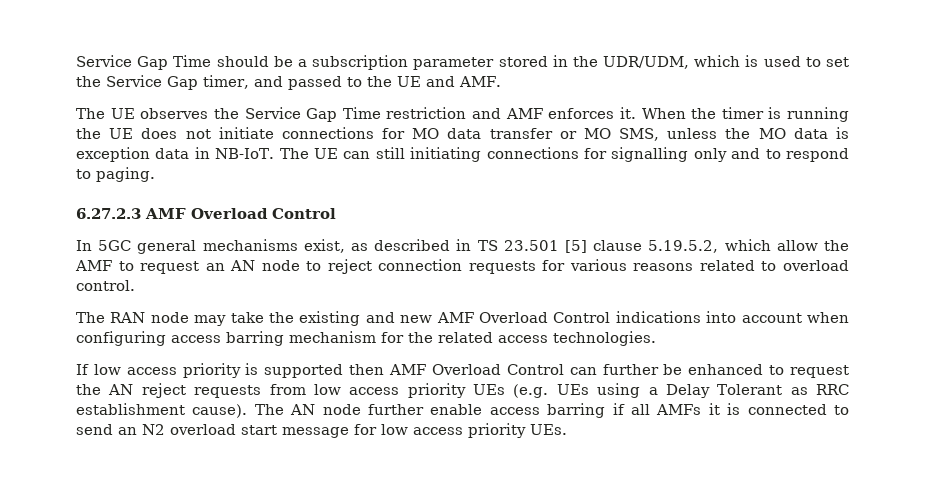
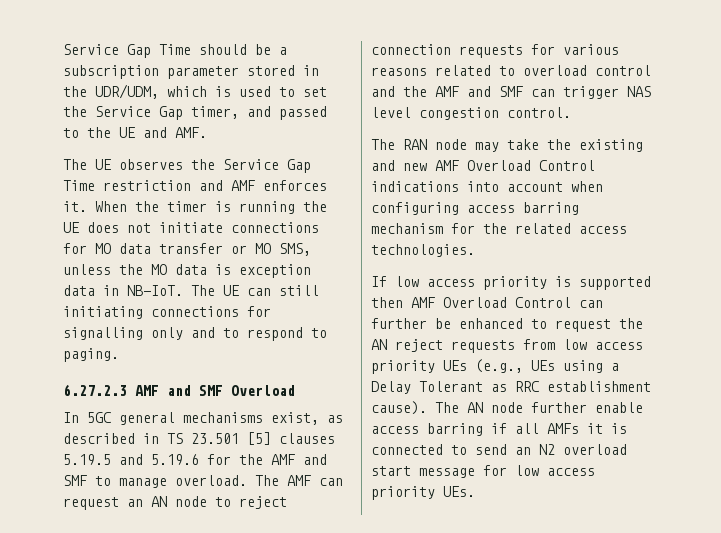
- 6.27.2.3 AMF Overload Control
+ 6.27.2.3 AMF and SMF Overload
- In 5GC general mechanisms exist, as described in TS 23.501 [5] clause 5.19.5.2, which allow the AMF to request an AN node to reject connection requests for various reasons related to overload control.
+ In 5GC general mechanisms exist, as described in TS 23.501 [5] clauses 5.19.5 and 5.19.6 for the AMF and SMF to manage overload. The AMF can request an AN node to reject connection requests for various reasons related to overload control and the AMF and SMF can trigger NAS level congestion control.
- If low access priority is supported then AMF Overload Control can further be enhanced to request the AN reject requests from low access priority UEs (e.g. UEs using a Delay Tolerant as RRC establishment cause).
+ If low access priority is supported then AMF Overload Control can further be enhanced to request the AN reject requests from low access priority UEs (e.g., UEs using a Delay Tolerant as RRC establishment cause).

